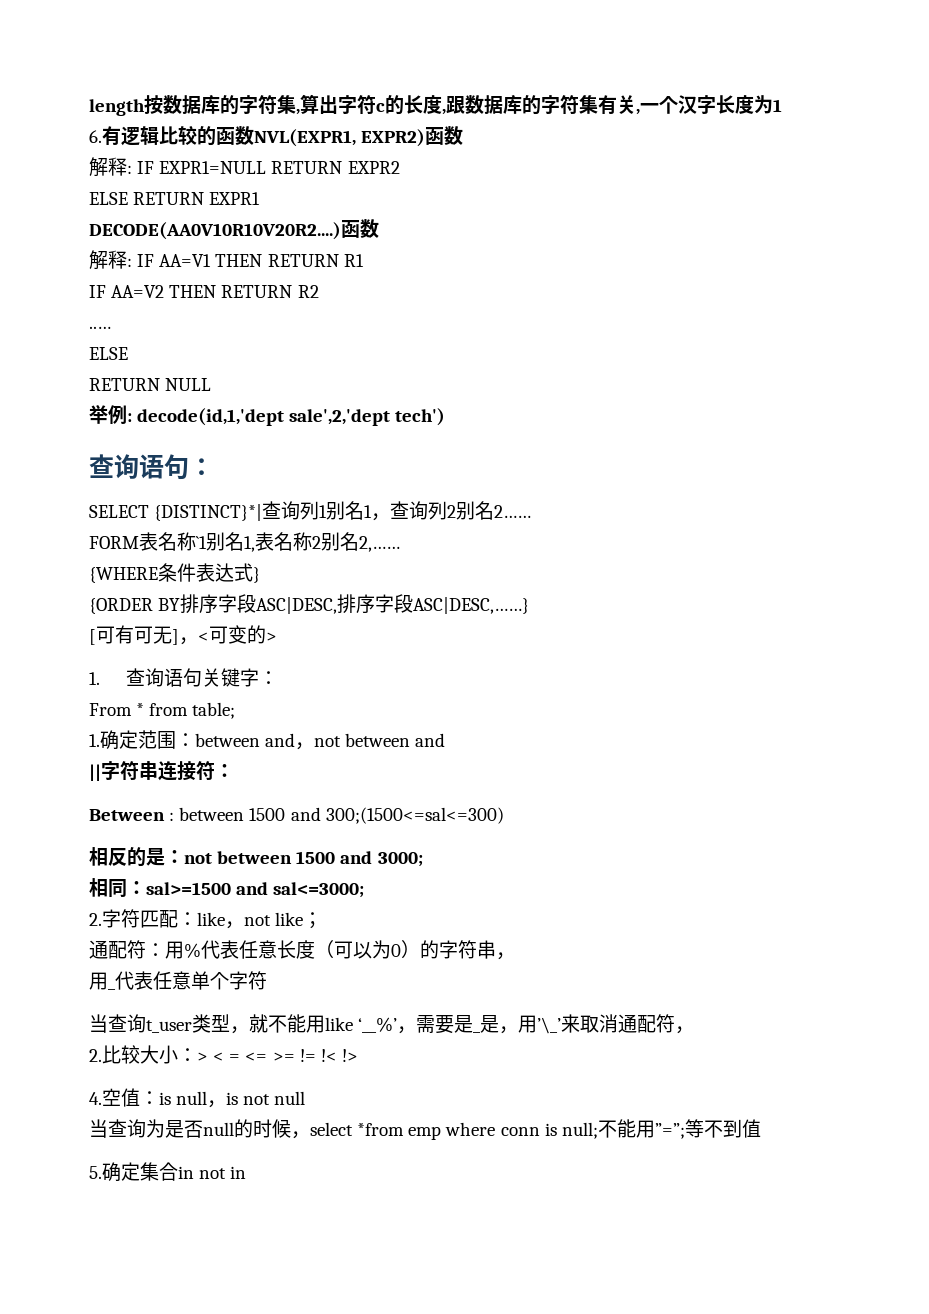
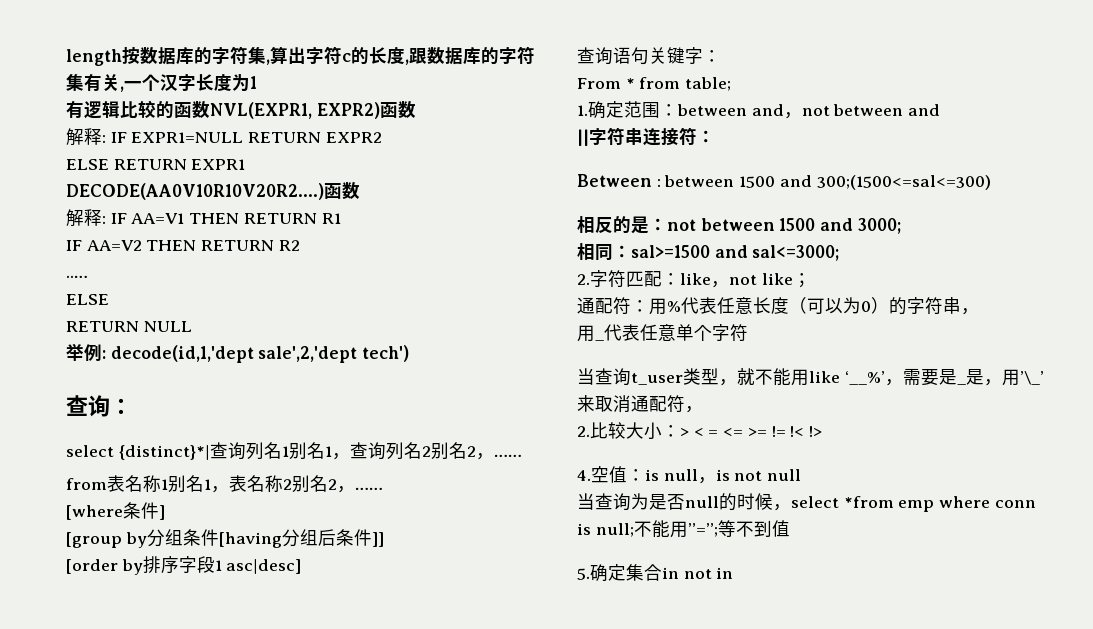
- 6.有逻辑比较的函数NVL(EXPR1, EXPR2)函数
+ 有逻辑比较的函数NVL(EXPR1, EXPR2)函数
- 查询语句：
- SELECT {DISTINCT}*|查询列1别名1，查询列2别名2……
- FORM表名称`1别名1,表名称2别名2,……
- {WHERE条件表达式}
- {ORDER BY排序字段ASC|DESC,排序字段ASC|DESC,……}
- [可有可无]，<可变的>
- 1.查询语句关键字：
+ 查询：
+ select {distinct}*|查询列名1别名1，查询列名2别名2，……
+ from表名称1别名1，表名称2别名2，……
+ [where条件]
+ [group by分组条件[having分组后条件]]
+ [order by排序字段1 asc|desc]
+ 查询语句关键字：

